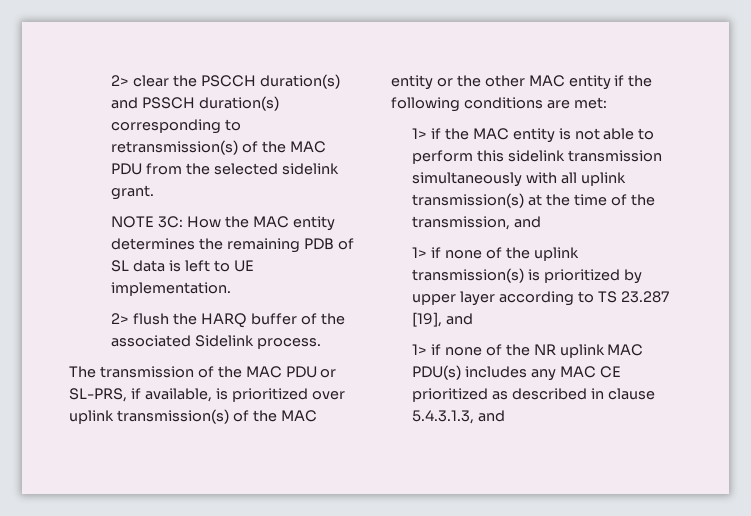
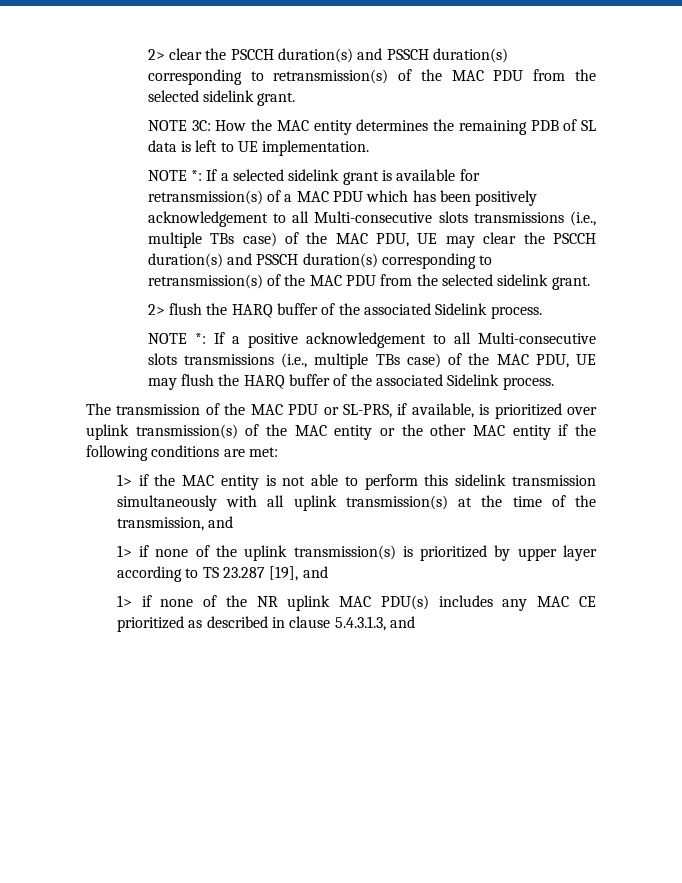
+ NOTE *: If a selected sidelink grant is available for retransmission(s) of a MAC PDU which has been positively acknowledgement to all Multi-consecutive slots transmissions (i.e., multiple TBs case) of the MAC PDU, UE may clear the PSCCH duration(s) and PSSCH duration(s) corresponding to retransmission(s) of the MAC PDU from the selected sidelink grant.
+ NOTE *: If a positive acknowledgement to all Multi-consecutive slots transmissions (i.e., multiple TBs case) of the MAC PDU, UE may flush the HARQ buffer of the associated Sidelink process.

